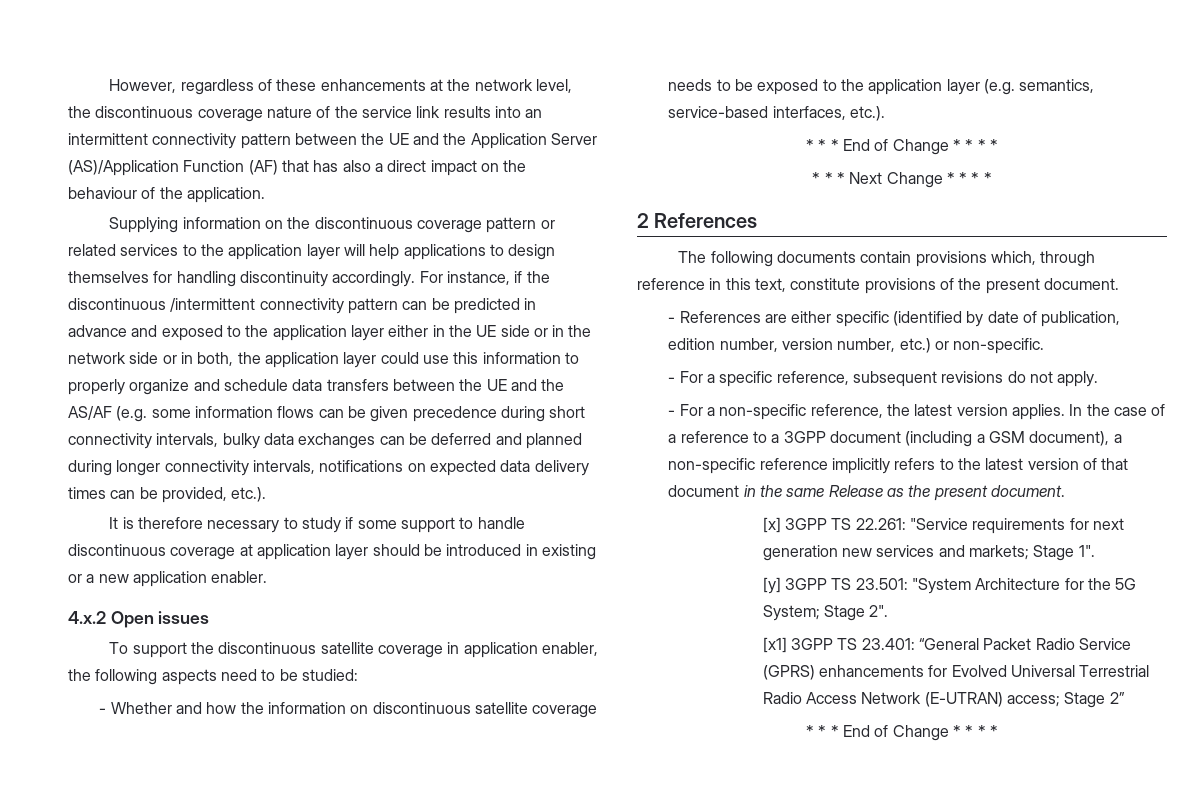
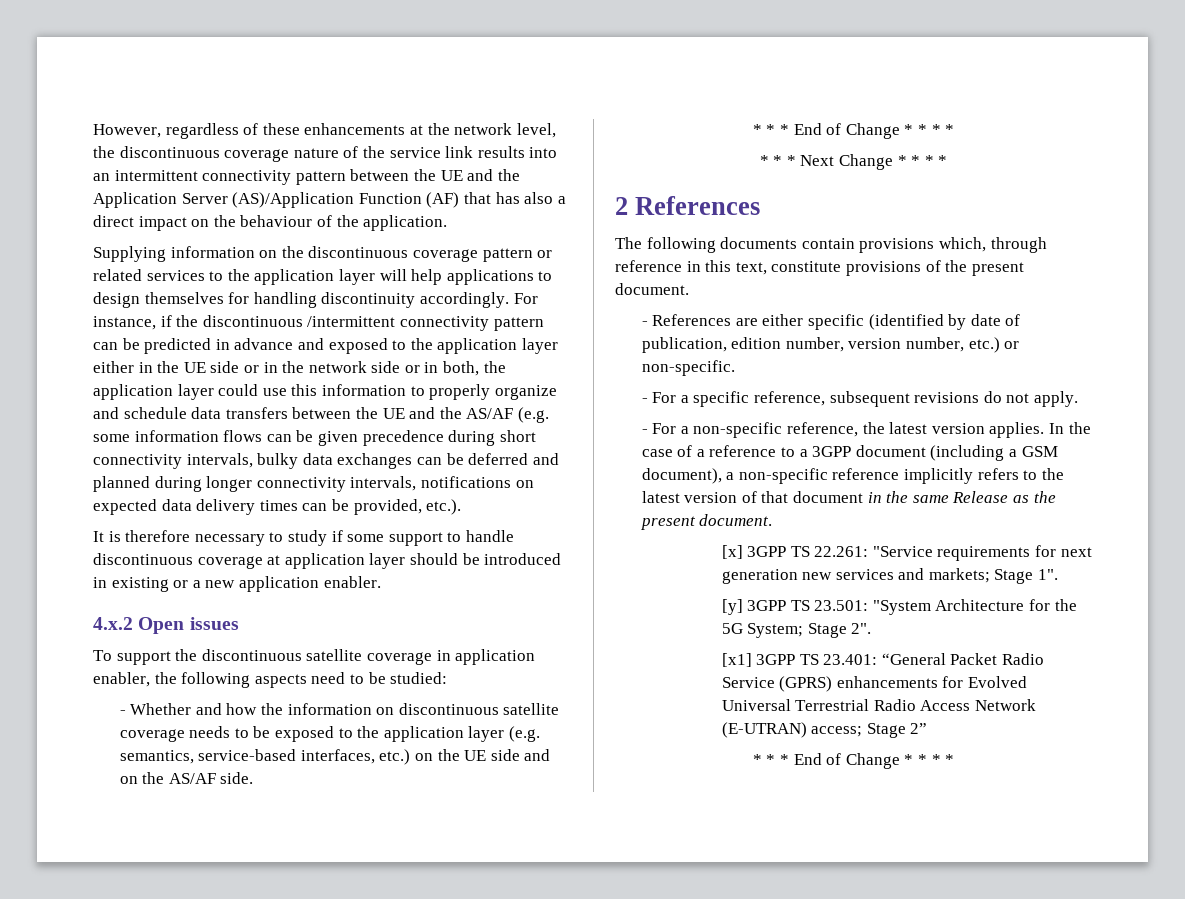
- - Whether and how the information on discontinuous satellite coverage needs to be exposed to the application layer (e.g. semantics, service-based interfaces, etc.).
+ - Whether and how the information on discontinuous satellite coverage needs to be exposed to the application layer (e.g. semantics, service-based interfaces, etc.) on the UE side and on the AS/AF side.

